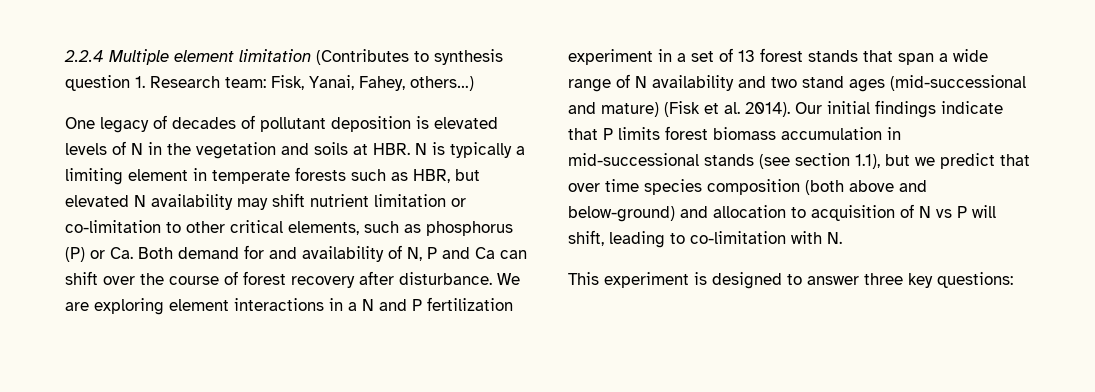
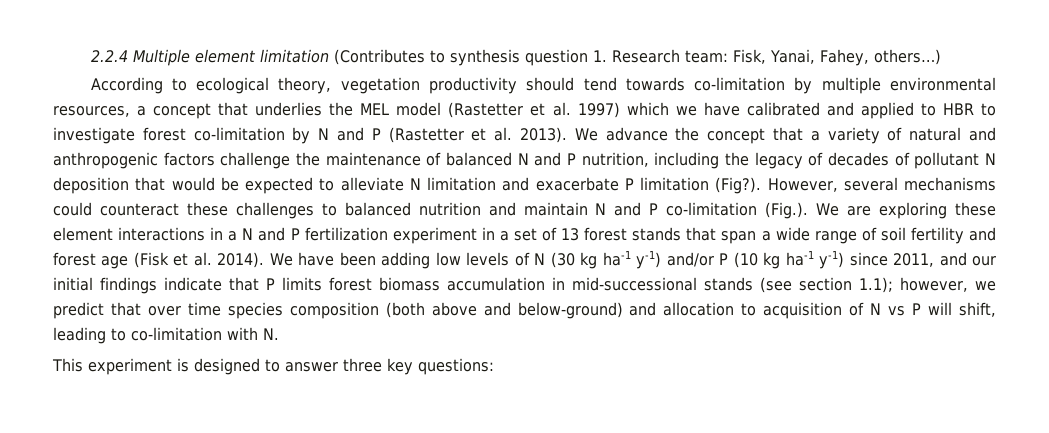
- One legacy of decades of pollutant deposition is elevated levels of N in the vegetation and soils at HBR. N is typically a limiting element in temperate forests such as HBR, but elevated N availability may shift nutrient limitation or co-limitation to other critical elements, such as phosphorus (P) or Ca. Both demand for and availability of N, P and Ca can shift over the course of forest recovery after disturbance. We are exploring element interactions in a N and P fertilization experiment in a set of 13 forest stands that span a wide range of N availability and two stand ages (mid-successional and mature) (Fisk et al. 2014). Our initial findings indicate that P limits forest biomass accumulation in mid-successional stands (see section 1.1), but we predict that over time species composition (both above and below-ground) and allocation to acquisition of N vs P will shift, leading to co-limitation with N.
+ According to ecological theory, vegetation productivity should tend towards co-limitation by multiple environmental resources, a concept that underlies the MEL model (Rastetter et al. 1997) which we have calibrated and applied to HBR to investigate forest co-limitation by N and P (Rastetter et al. 2013). We advance the concept that a variety of natural and anthropogenic factors challenge the maintenance of balanced N and P nutrition, including the legacy of decades of pollutant N deposition that would be expected to alleviate N limitation and exacerbate P limitation (Fig?). However, several mechanisms could counteract these challenges to balanced nutrition and maintain N and P co-limitation (Fig.). We are exploring these element interactions in a N and P fertilization experiment in a set of 13 forest stands that span a wide range of soil fertility and forest age (Fisk et al. 2014). We have been adding low levels of N (30 kg ha-1 y-1) and/or P (10 kg ha-1 y-1) since 2011, and our initial findings indicate that P limits forest biomass accumulation in mid-successional stands (see section 1.1); however, we predict that over time species composition (both above and below-ground) and allocation to acquisition of N vs P will shift, leading to co-limitation with N.

